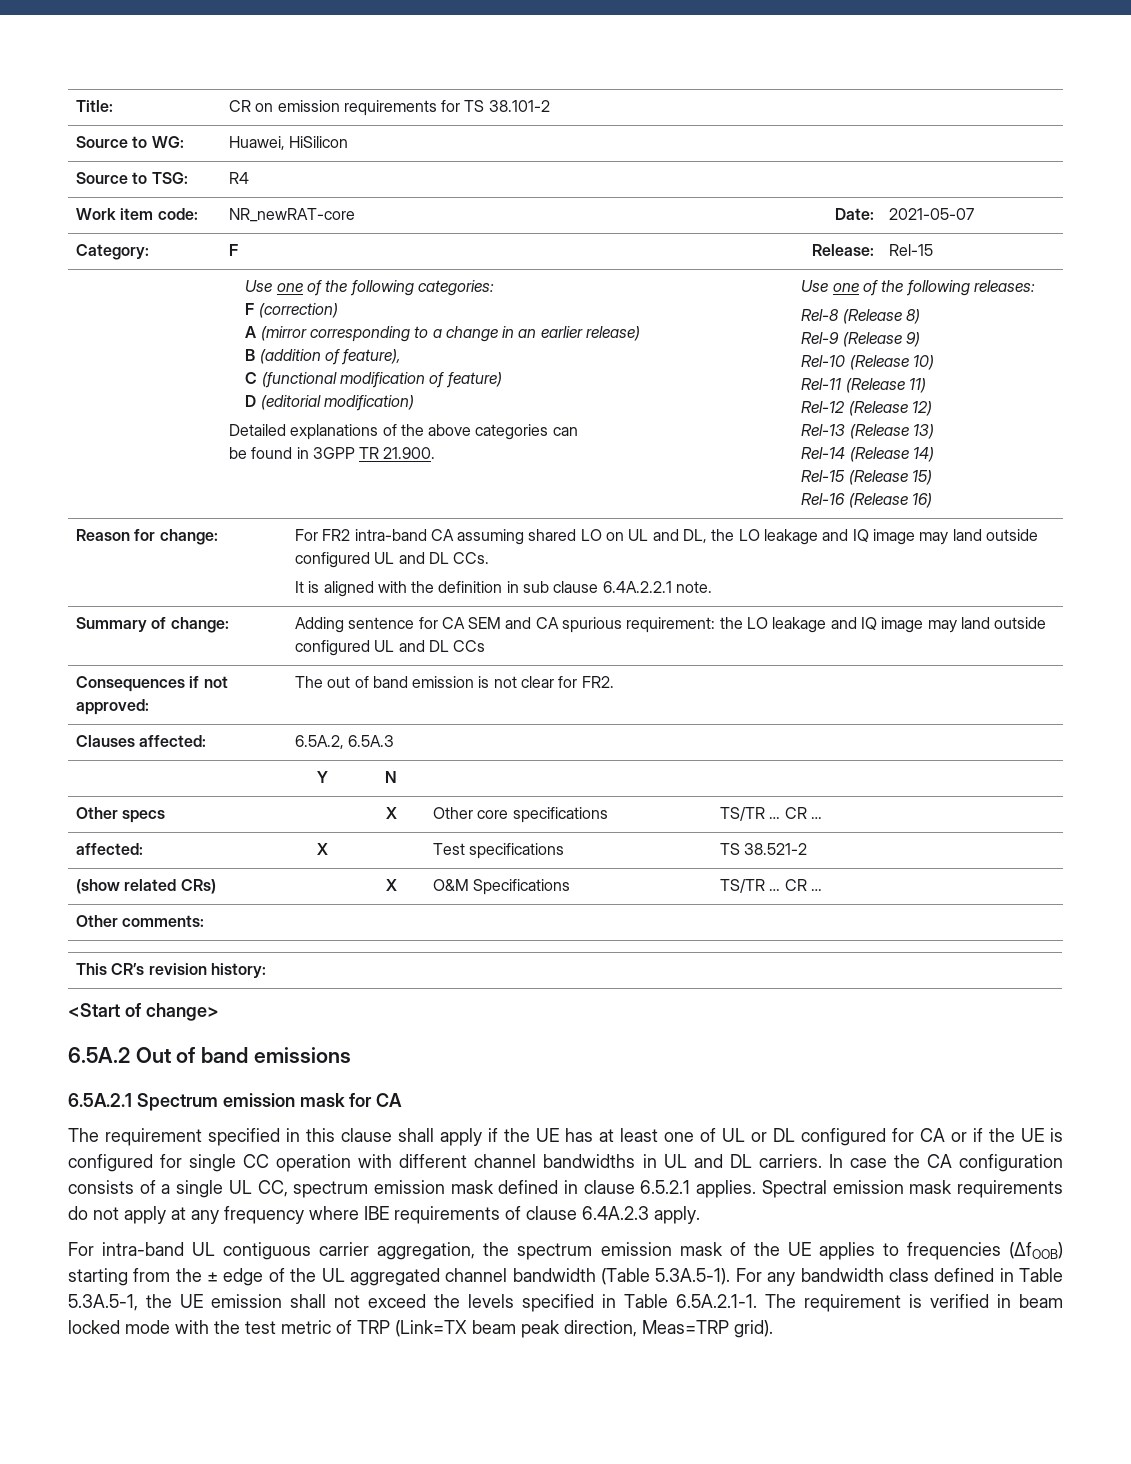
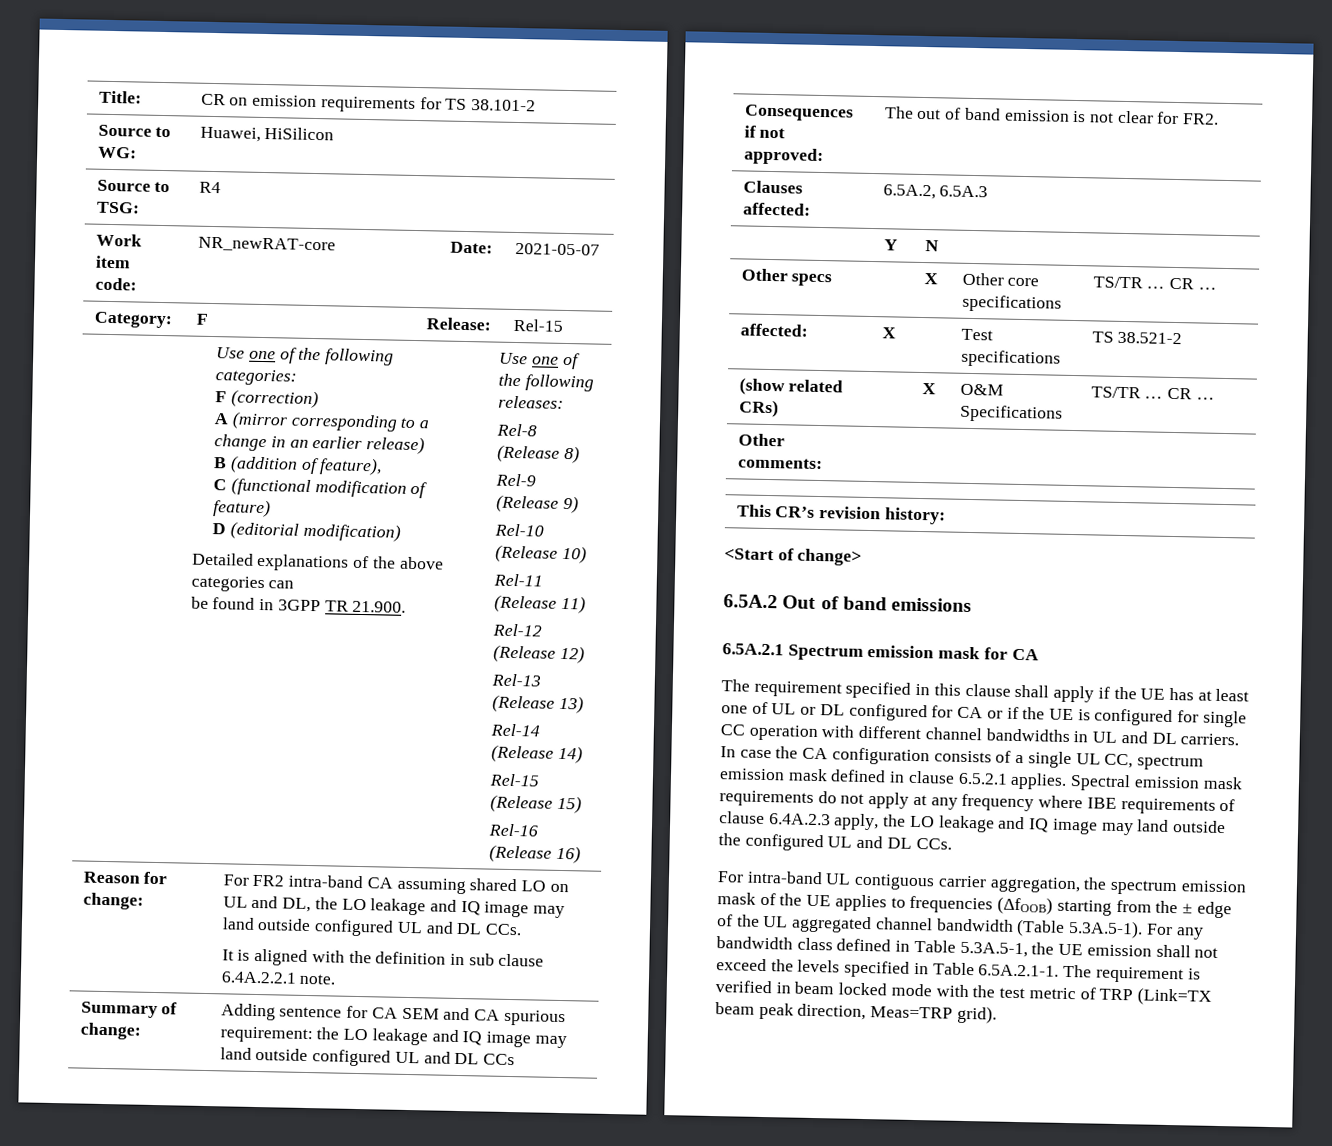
- Spectral emission mask requirements do not apply at any frequency where IBE requirements of clause 6.4A.2.3 apply.
+ Spectral emission mask requirements do not apply at any frequency where IBE requirements of clause 6.4A.2.3 apply, the LO leakage and IQ image may land outside the configured UL and DL CCs.

